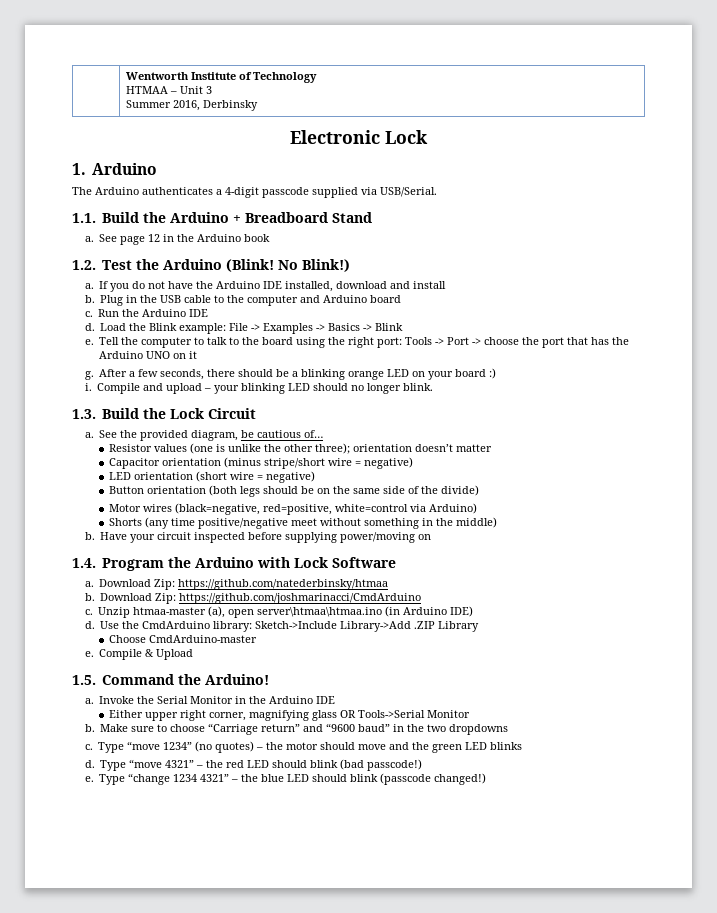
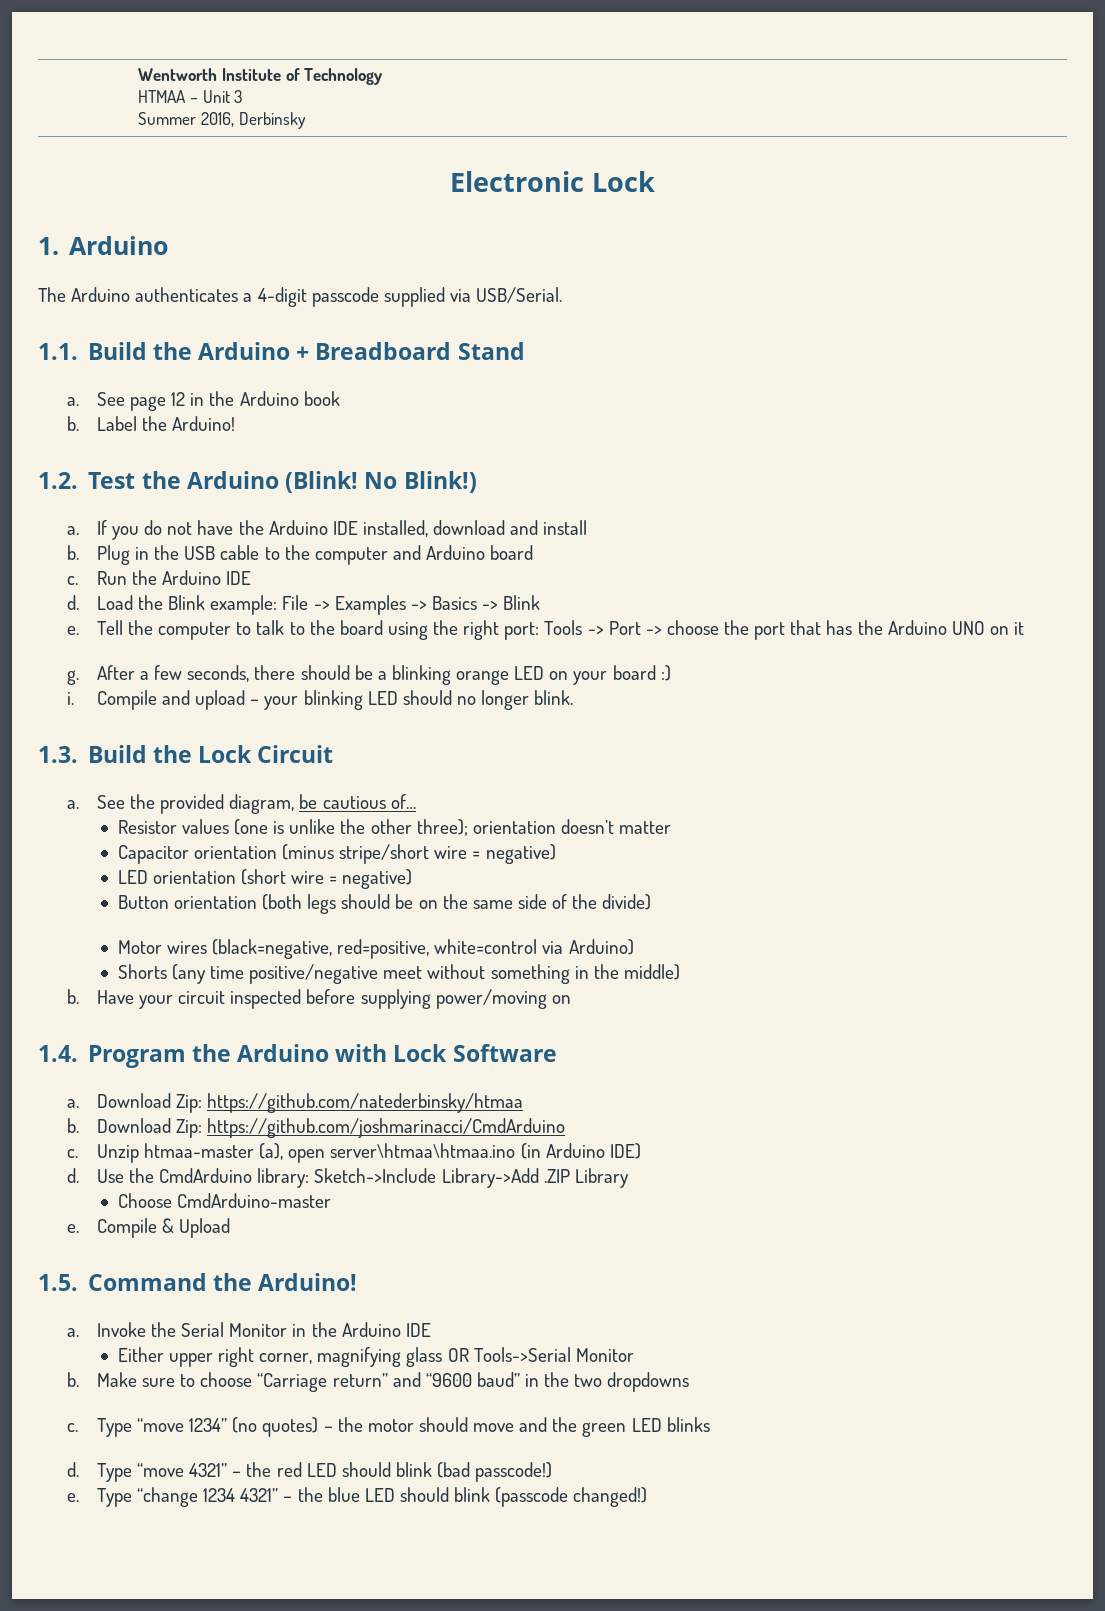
+ b. Label the Arduino!

